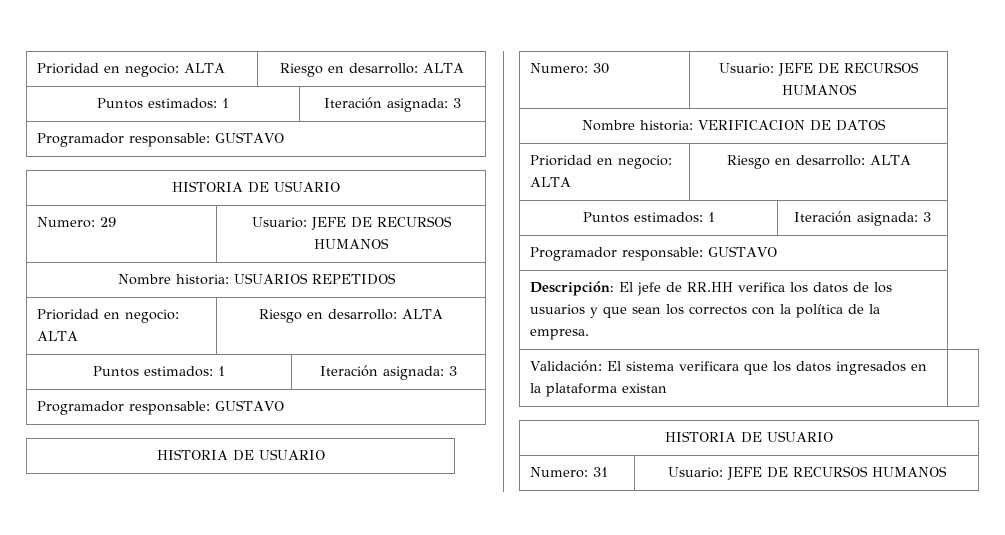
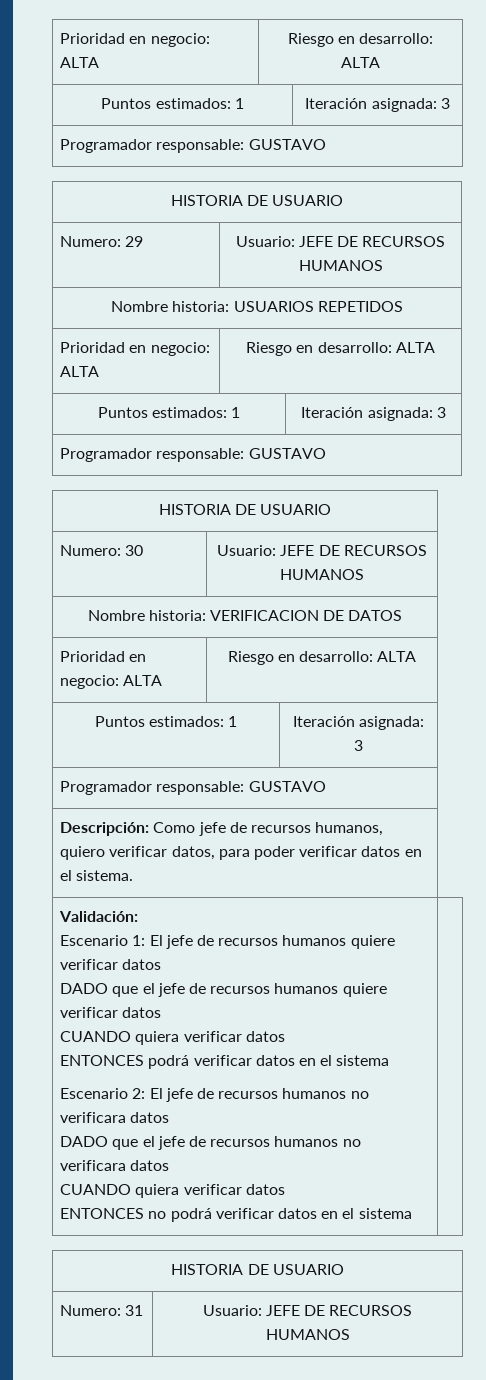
- Descripción: El jefe de RR.HH verifica los datos de los usuarios y que sean los correctos con la política de la empresa.
- Validación: El sistema verificara que los datos ingresados en la plataforma existan |
+ Descripción: Como jefe de recursos humanos, quiero verificar datos, para poder verificar datos en el sistema.
+ Validación:
+ Escenario 1: El jefe de recursos humanos quiere verificar datos
+ DADO que el jefe de recursos humanos quiere verificar datos
+ CUANDO quiera verificar datos
+ ENTONCES podrá verificar datos en el sistema
+ Escenario 2: El jefe de recursos humanos no verificara datos
+ DADO que el jefe de recursos humanos no verificara datos
+ CUANDO quiera verificar datos
+ ENTONCES no podrá verificar datos en el sistema

